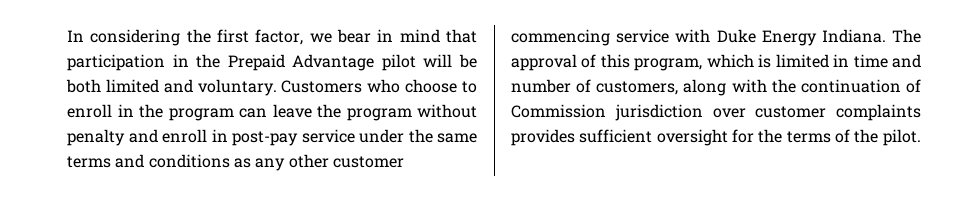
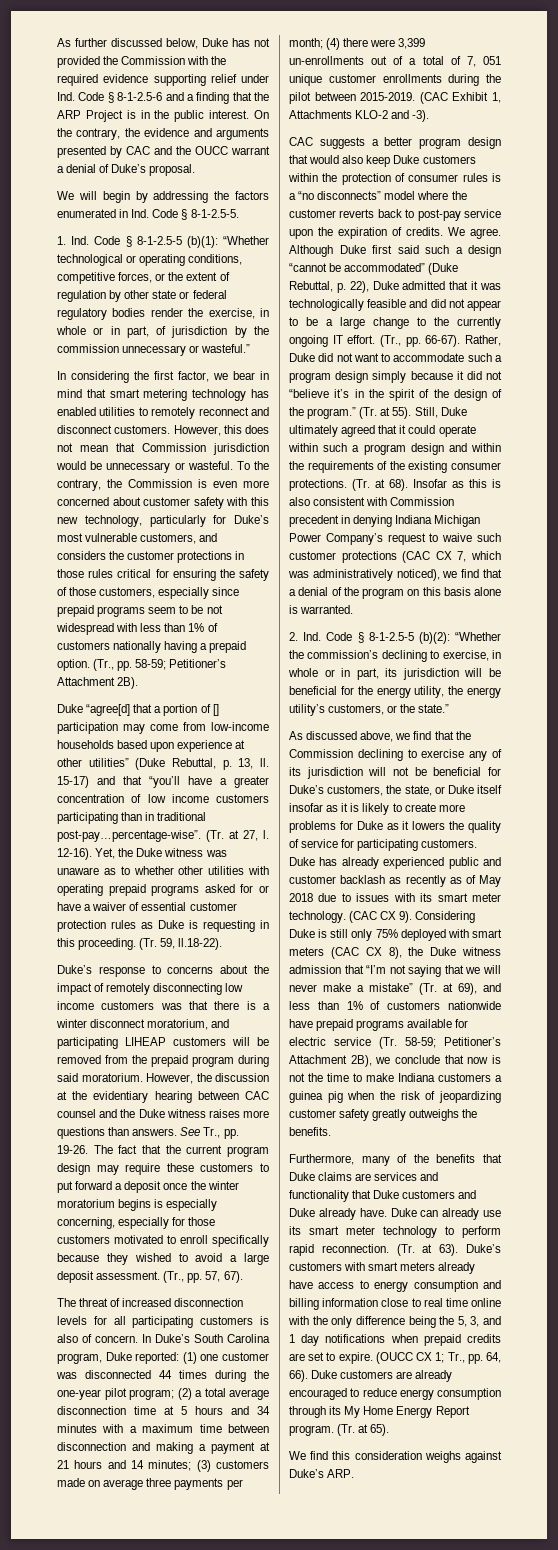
+ As further discussed below, Duke has not provided the Commission with the required evidence supporting relief under Ind. Code § 8-1-2.5-6 and a finding that the ARP Project is in the public interest. On the contrary, the evidence and arguments presented by CAC and the OUCC warrant a denial of Duke’s proposal.
+ We will begin by addressing the factors enumerated in Ind. Code § 8-1-2.5-5.
+ 1. Ind. Code § 8-1-2.5-5 (b)(1): “Whether technological or operating conditions, competitive forces, or the extent of regulation by other state or federal regulatory bodies render the exercise, in whole or in part, of jurisdiction by the commission unnecessary or wasteful.”
- In considering the first factor, we bear in mind that participation in the Prepaid Advantage pilot will be both limited and voluntary. Customers who choose to enroll in the program can leave the program without penalty and enroll in post-pay service under the same terms and conditions as any other customer commencing service with Duke Energy Indiana. The approval of this program, which is limited in time and number of customers, along with the continuation of Commission jurisdiction over customer complaints provides sufficient oversight for the terms of the pilot.
+ In considering the first factor, we bear in mind that smart metering technology has enabled utilities to remotely reconnect and disconnect customers. However, this does not mean that Commission jurisdiction would be unnecessary or wasteful. To the contrary, the Commission is even more concerned about customer safety with this new technology, particularly for Duke’s most vulnerable customers, and considers the customer protections in those rules critical for ensuring the safety of those customers, especially since prepaid programs seem to be not widespread with less than 1% of customers nationally having a prepaid option. (Tr., pp. 58-59; Petitioner’s Attachment 2B).
+ Duke “agree[d] that a portion of [] participation may come from low-income households based upon experience at other utilities” (Duke Rebuttal, p. 13, ll. 15-17) and that “you’ll have a greater concentration of low income customers participating than in traditional post-pay…percentage-wise”. (Tr. at 27, l. 12-16). Yet, the Duke witness was unaware as to whether other utilities with operating prepaid programs asked for or have a waiver of essential customer protection rules as Duke is requesting in this proceeding. (Tr. 59, ll.18-22).
+ Duke’s response to concerns about the impact of remotely disconnecting low income customers was that there is a winter disconnect moratorium, and participating LIHEAP customers will be removed from the prepaid program during said moratorium. However, the discussion at the evidentiary hearing between CAC counsel and the Duke witness raises more questions than answers. See Tr., pp. 19-26. The fact that the current program design may require these customers to put forward a deposit once the winter moratorium begins is especially concerning, especially for those customers motivated to enroll specifically because they wished to avoid a large deposit assessment. (Tr., pp. 57, 67).
+ The threat of increased disconnection levels for all participating customers is also of concern. In Duke’s South Carolina program, Duke reported: (1) one customer was disconnected 44 times during the one-year pilot program; (2) a total average disconnection time at 5 hours and 34 minutes with a maximum time between disconnection and making a payment at 21 hours and 14 minutes; (3) customers made on average three payments per month; (4) there were 3,399 un-enrollments out of a total of 7, 051 unique customer enrollments during the pilot between 2015-2019. (CAC Exhibit 1, Attachments KLO-2 and -3).
+ CAC suggests a better program design that would also keep Duke customers within the protection of consumer rules is a “no disconnects” model where the customer reverts back to post-pay service upon the expiration of credits. We agree. Although Duke first said such a design “cannot be accommodated” (Duke Rebuttal, p. 22), Duke admitted that it was technologically feasible and did not appear to be a large change to the currently ongoing IT effort. (Tr., pp. 66-67). Rather, Duke did not want to accommodate such a program design simply because it did not “believe it’s in the spirit of the design of the program.” (Tr. at 55). Still, Duke ultimately agreed that it could operate within such a program design and within the requirements of the existing consumer protections. (Tr. at 68). Insofar as this is also consistent with Commission precedent in denying Indiana Michigan Power Company’s request to waive such customer protections (CAC CX 7, which was administratively noticed), we find that a denial of the program on this basis alone is warranted.
+ 2. Ind. Code § 8-1-2.5-5 (b)(2): “Whether the commission’s declining to exercise, in whole or in part, its jurisdiction will be beneficial for the energy utility, the energy utility’s customers, or the state.”
+ As discussed above, we find that the Commission declining to exercise any of its jurisdiction will not be beneficial for Duke’s customers, the state, or Duke itself insofar as it is likely to create more problems for Duke as it lowers the quality of service for participating customers. Duke has already experienced public and customer backlash as recently as of May 2018 due to issues with its smart meter technology. (CAC CX 9). Considering Duke is still only 75% deployed with smart meters (CAC CX 8), the Duke witness admission that “I’m not saying that we will never make a mistake” (Tr. at 69), and less than 1% of customers nationwide have prepaid programs available for electric service (Tr. 58-59; Petitioner’s Attachment 2B), we conclude that now is not the time to make Indiana customers a guinea pig when the risk of jeopardizing customer safety greatly outweighs the benefits.
+ Furthermore, many of the benefits that Duke claims are services and functionality that Duke customers and Duke already have. Duke can already use its smart meter technology to perform rapid reconnection. (Tr. at 63). Duke’s customers with smart meters already have access to energy consumption and billing information close to real time online with the only difference being the 5, 3, and 1 day notifications when prepaid credits are set to expire. (OUCC CX 1; Tr., pp. 64, 66). Duke customers are already encouraged to reduce energy consumption through its My Home Energy Report program. (Tr. at 65).
+ We find this consideration weighs against Duke’s ARP.

